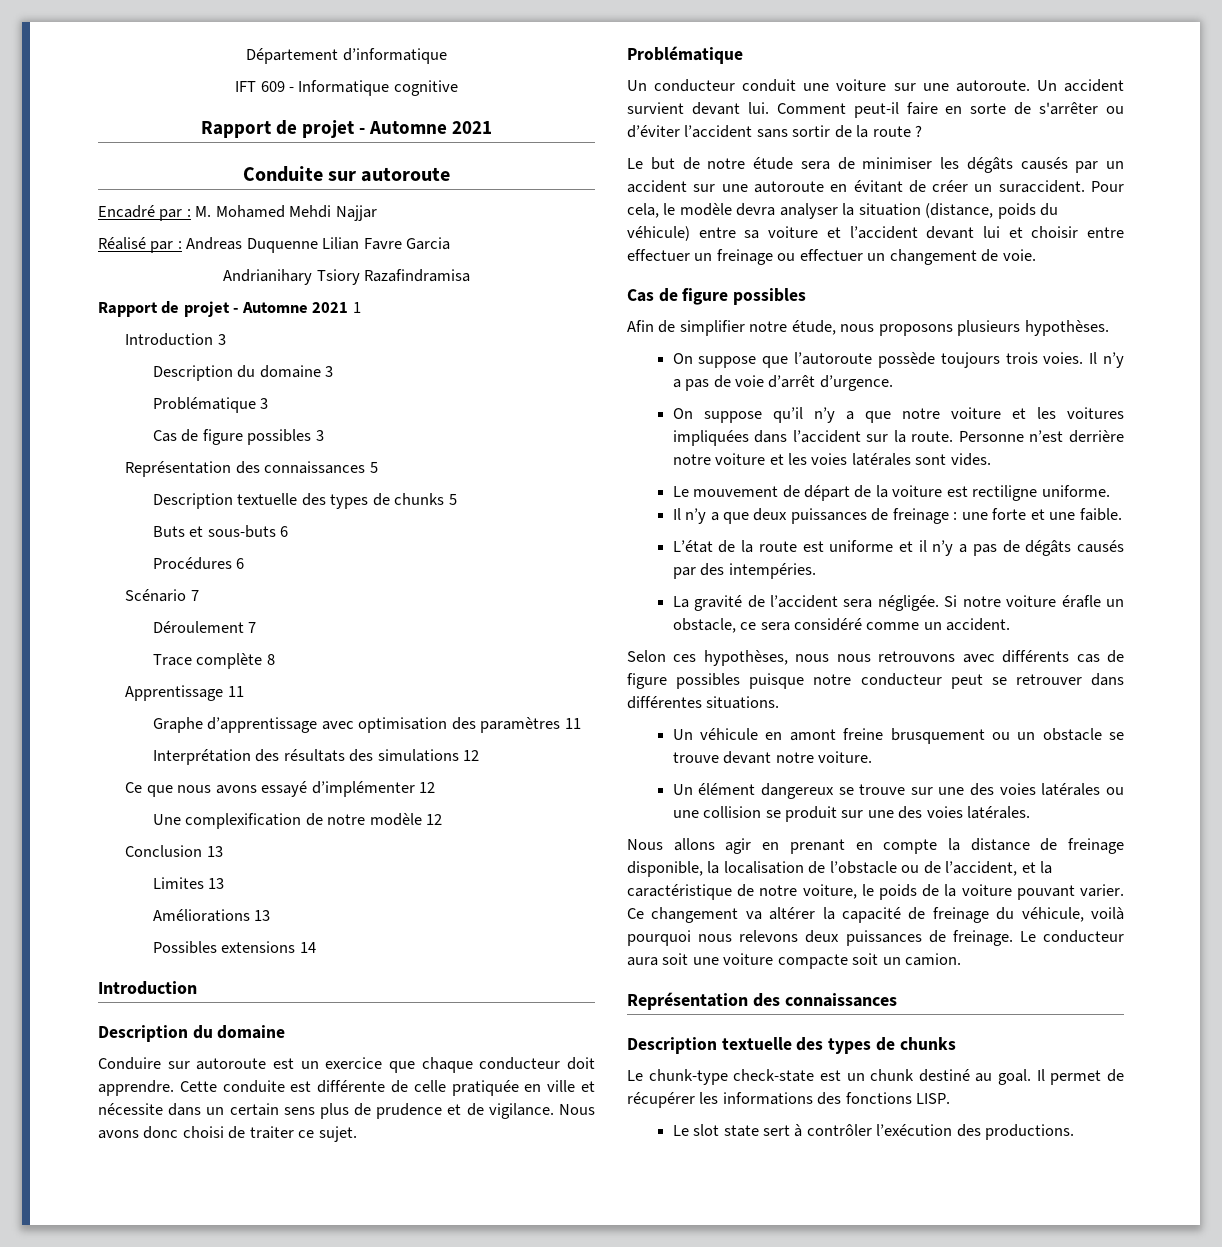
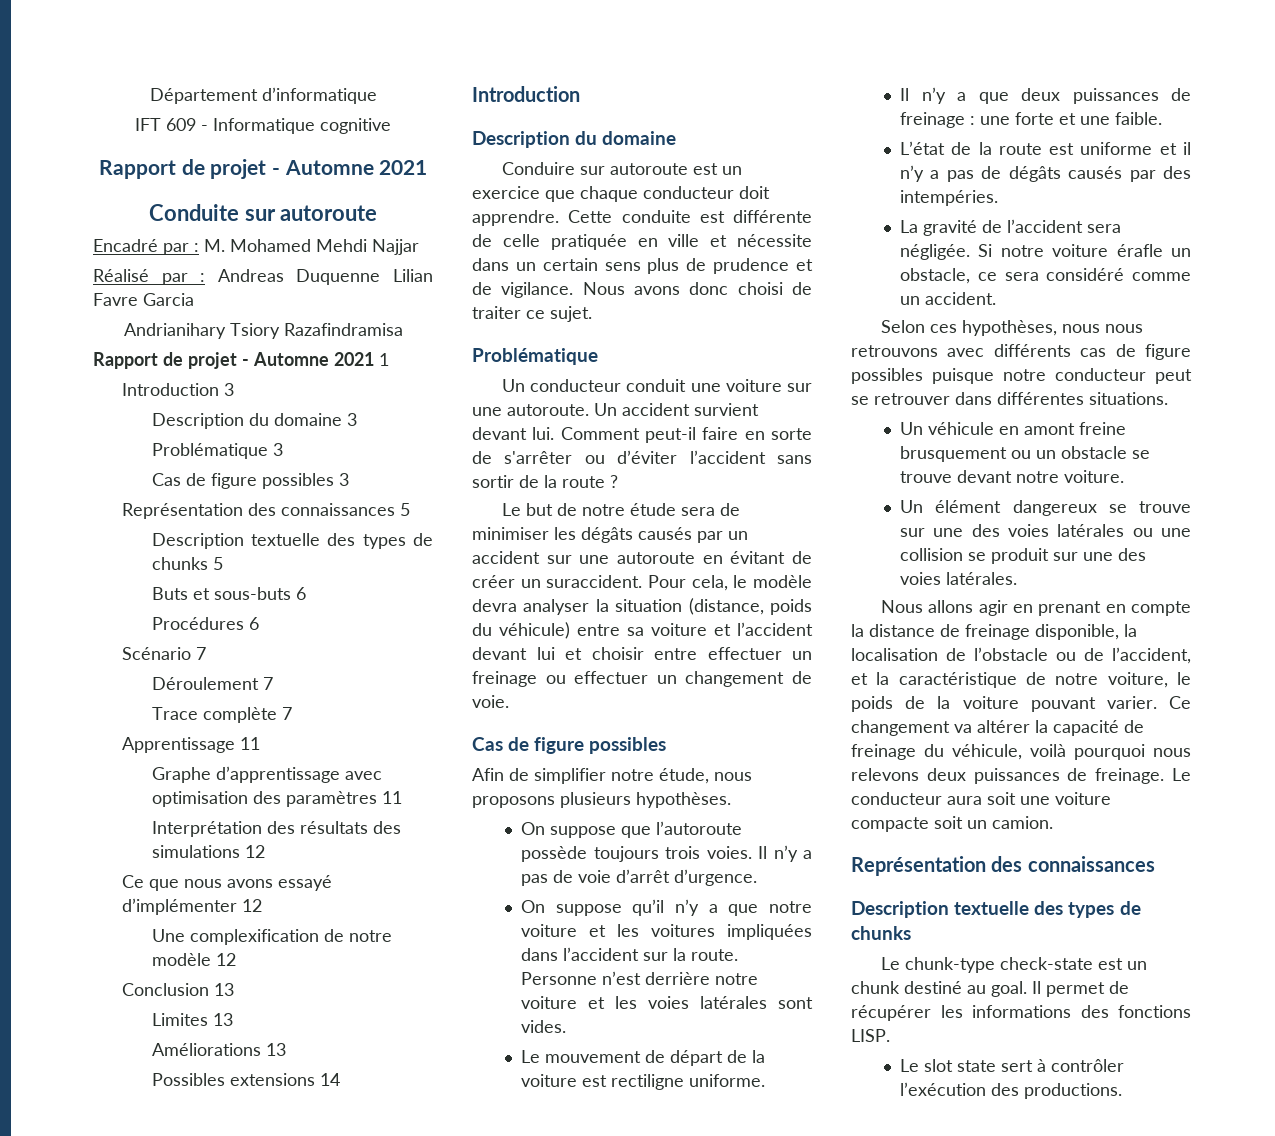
- Trace complète 8
+ Trace complète 7

